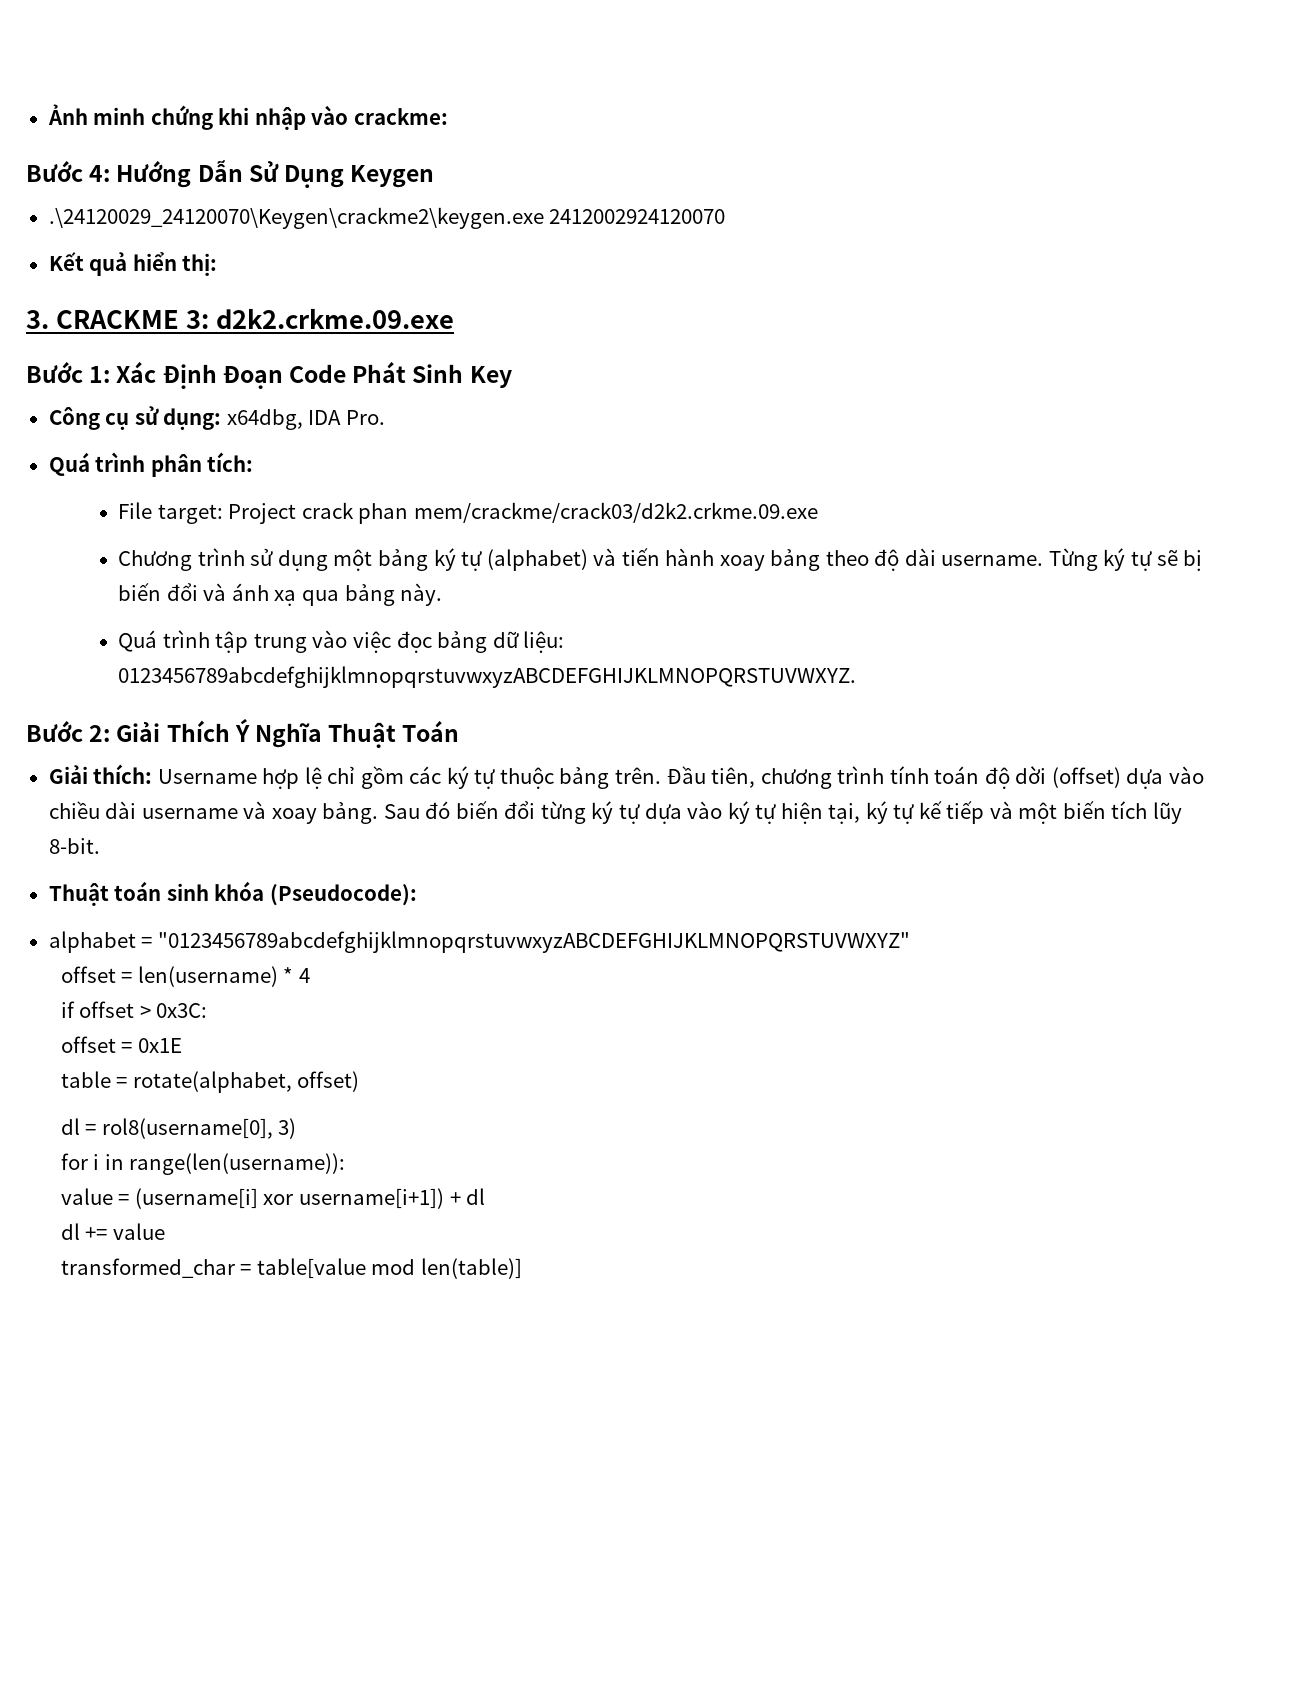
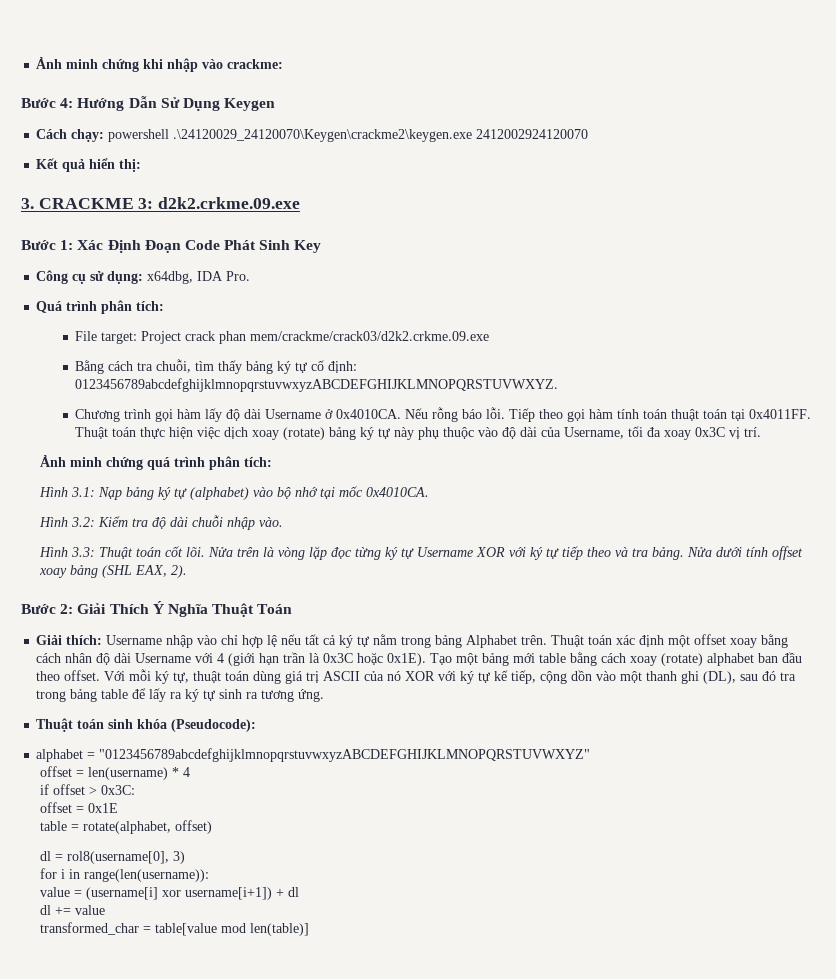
- .\24120029_24120070\Keygen\crackme2\keygen.exe 2412002924120070
+ Cách chạy: powershell .\24120029_24120070\Keygen\crackme2\keygen.exe 2412002924120070
- Chương trình sử dụng một bảng ký tự (alphabet) và tiến hành xoay bảng theo độ dài username. Từng ký tự sẽ bị biến đổi và ánh xạ qua bảng này.
- Quá trình tập trung vào việc đọc bảng dữ liệu: 0123456789abcdefghijklmnopqrstuvwxyzABCDEFGHIJKLMNOPQRSTUVWXYZ.
+ Bằng cách tra chuỗi, tìm thấy bảng ký tự cố định: 0123456789abcdefghijklmnopqrstuvwxyzABCDEFGHIJKLMNOPQRSTUVWXYZ.
+ Chương trình gọi hàm lấy độ dài Username ở 0x4010CA. Nếu rỗng báo lỗi. Tiếp theo gọi hàm tính toán thuật toán tại 0x4011FF. Thuật toán thực hiện việc dịch xoay (rotate) bảng ký tự này phụ thuộc vào độ dài của Username, tối đa xoay 0x3C vị trí.
+ Ảnh minh chứng quá trình phân tích:
+ Hình 3.1: Nạp bảng ký tự (alphabet) vào bộ nhớ tại mốc 0x4010CA.
+ Hình 3.2: Kiểm tra độ dài chuỗi nhập vào.
+ Hình 3.3: Thuật toán cốt lõi. Nửa trên là vòng lặp đọc từng ký tự Username XOR với ký tự tiếp theo và tra bảng. Nửa dưới tính offset xoay bảng (SHL EAX, 2).
- Giải thích: Username hợp lệ chỉ gồm các ký tự thuộc bảng trên. Đầu tiên, chương trình tính toán độ dời (offset) dựa vào chiều dài username và xoay bảng. Sau đó biến đổi từng ký tự dựa vào ký tự hiện tại, ký tự kế tiếp và một biến tích lũy 8-bit.
+ Giải thích: Username nhập vào chỉ hợp lệ nếu tất cả ký tự nằm trong bảng Alphabet trên. Thuật toán xác định một offset xoay bằng cách nhân độ dài Username với 4 (giới hạn trần là 0x3C hoặc 0x1E). Tạo một bảng mới table bằng cách xoay (rotate) alphabet ban đầu theo offset. Với mỗi ký tự, thuật toán dùng giá trị ASCII của nó XOR với ký tự kế tiếp, cộng dồn vào một thanh ghi (DL), sau đó tra trong bảng table để lấy ra ký tự sinh ra tương ứng.

